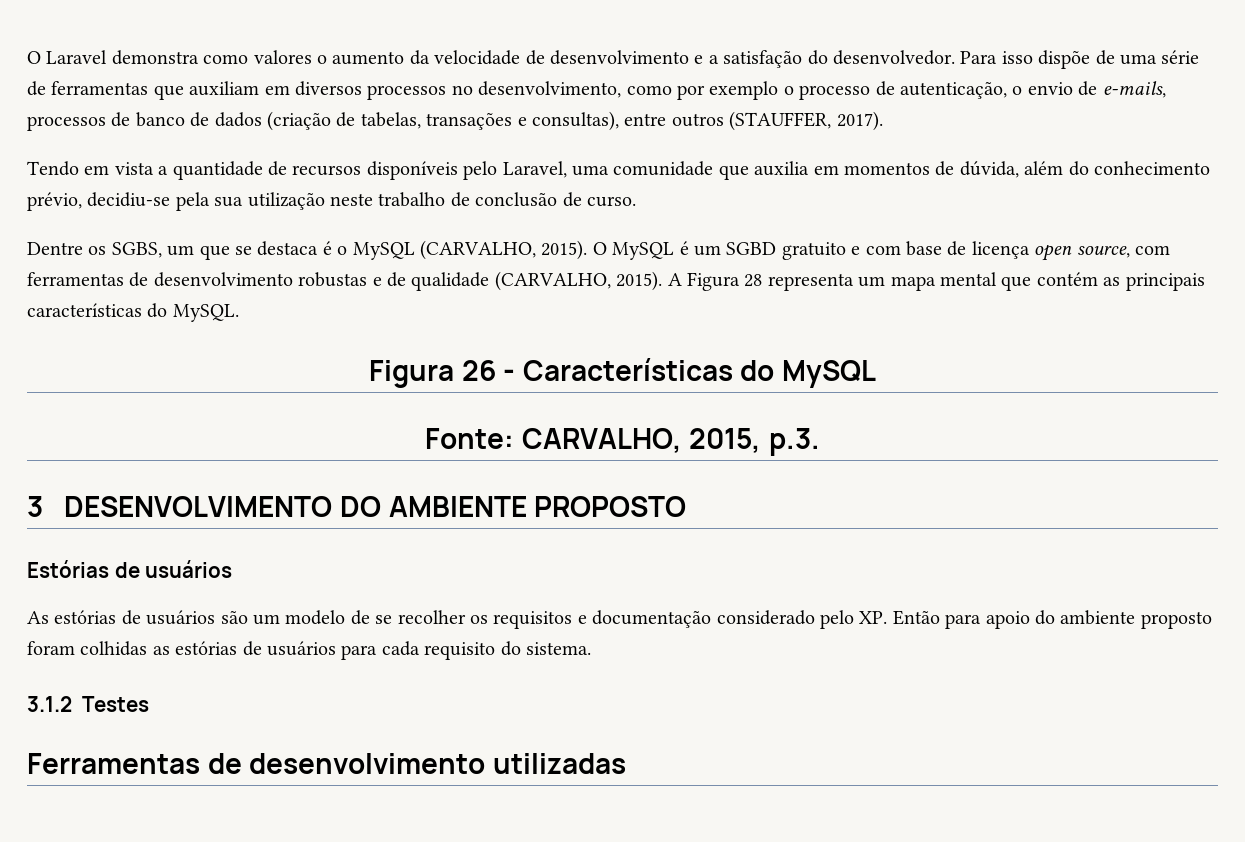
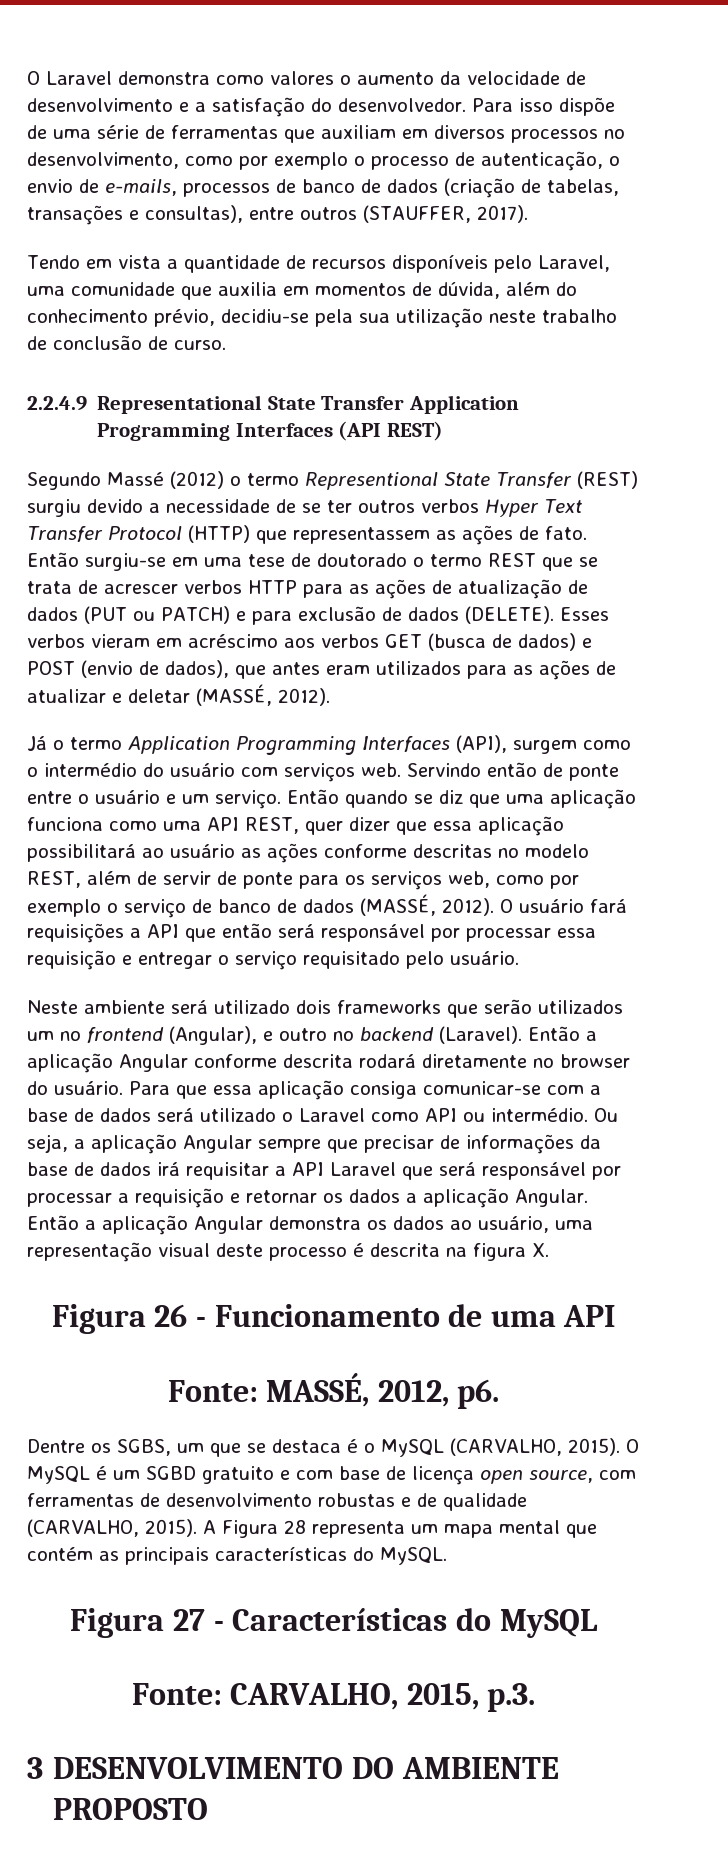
+ 2.2.4.9 Representational State Transfer Application Programming Interfaces (API REST)
+ Segundo Massé (2012) o termo Representional State Transfer (REST) surgiu devido a necessidade de se ter outros verbos Hyper Text Transfer Protocol (HTTP) que representassem as ações de fato. Então surgiu-se em uma tese de doutorado o termo REST que se trata de acrescer verbos HTTP para as ações de atualização de dados (PUT ou PATCH) e para exclusão de dados (DELETE). Esses verbos vieram em acréscimo aos verbos GET (busca de dados) e POST (envio de dados), que antes eram utilizados para as ações de atualizar e deletar (MASSÉ, 2012).
+ Já o termo Application Programming Interfaces (API), surgem como o intermédio do usuário com serviços web. Servindo então de ponte entre o usuário e um serviço. Então quando se diz que uma aplicação funciona como uma API REST, quer dizer que essa aplicação possibilitará ao usuário as ações conforme descritas no modelo REST, além de servir de ponte para os serviços web, como por exemplo o serviço de banco de dados (MASSÉ, 2012). O usuário fará requisições a API que então será responsável por processar essa requisição e entregar o serviço requisitado pelo usuário.
+ Neste ambiente será utilizado dois frameworks que serão utilizados um no frontend (Angular), e outro no backend (Laravel). Então a aplicação Angular conforme descrita rodará diretamente no browser do usuário. Para que essa aplicação consiga comunicar-se com a base de dados será utilizado o Laravel como API ou intermédio. Ou seja, a aplicação Angular sempre que precisar de informações da base de dados irá requisitar a API Laravel que será responsável por processar a requisição e retornar os dados a aplicação Angular. Então a aplicação Angular demonstra os dados ao usuário, uma representação visual deste processo é descrita na figura X.
+ Figura 26 - Funcionamento de uma API
+ Fonte: MASSÉ, 2012, p6.
- Figura 26 - Características do MySQL
+ Figura 27 - Características do MySQL
- Estórias de usuários
- As estórias de usuários são um modelo de se recolher os requisitos e documentação considerado pelo XP. Então para apoio do ambiente proposto foram colhidas as estórias de usuários para cada requisito do sistema.
- 3.1.2 Testes
- Ferramentas de desenvolvimento utilizadas

